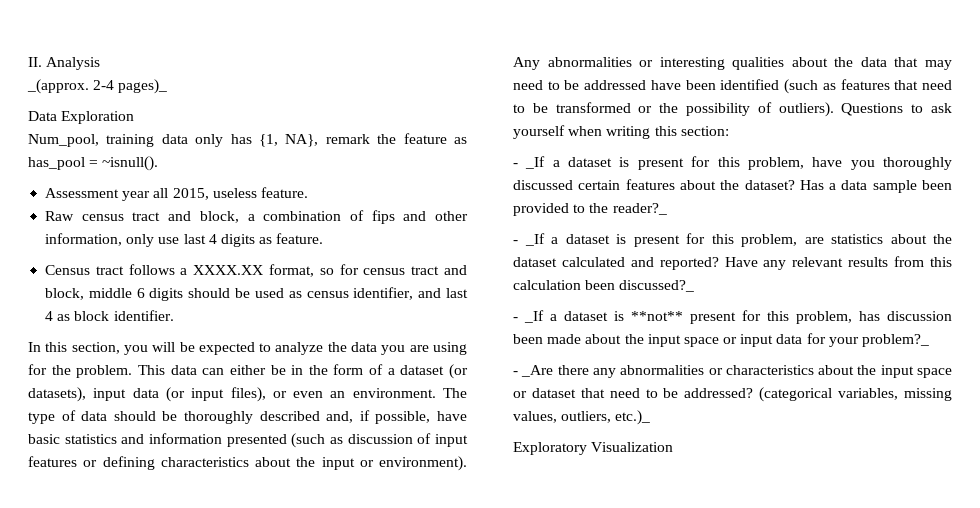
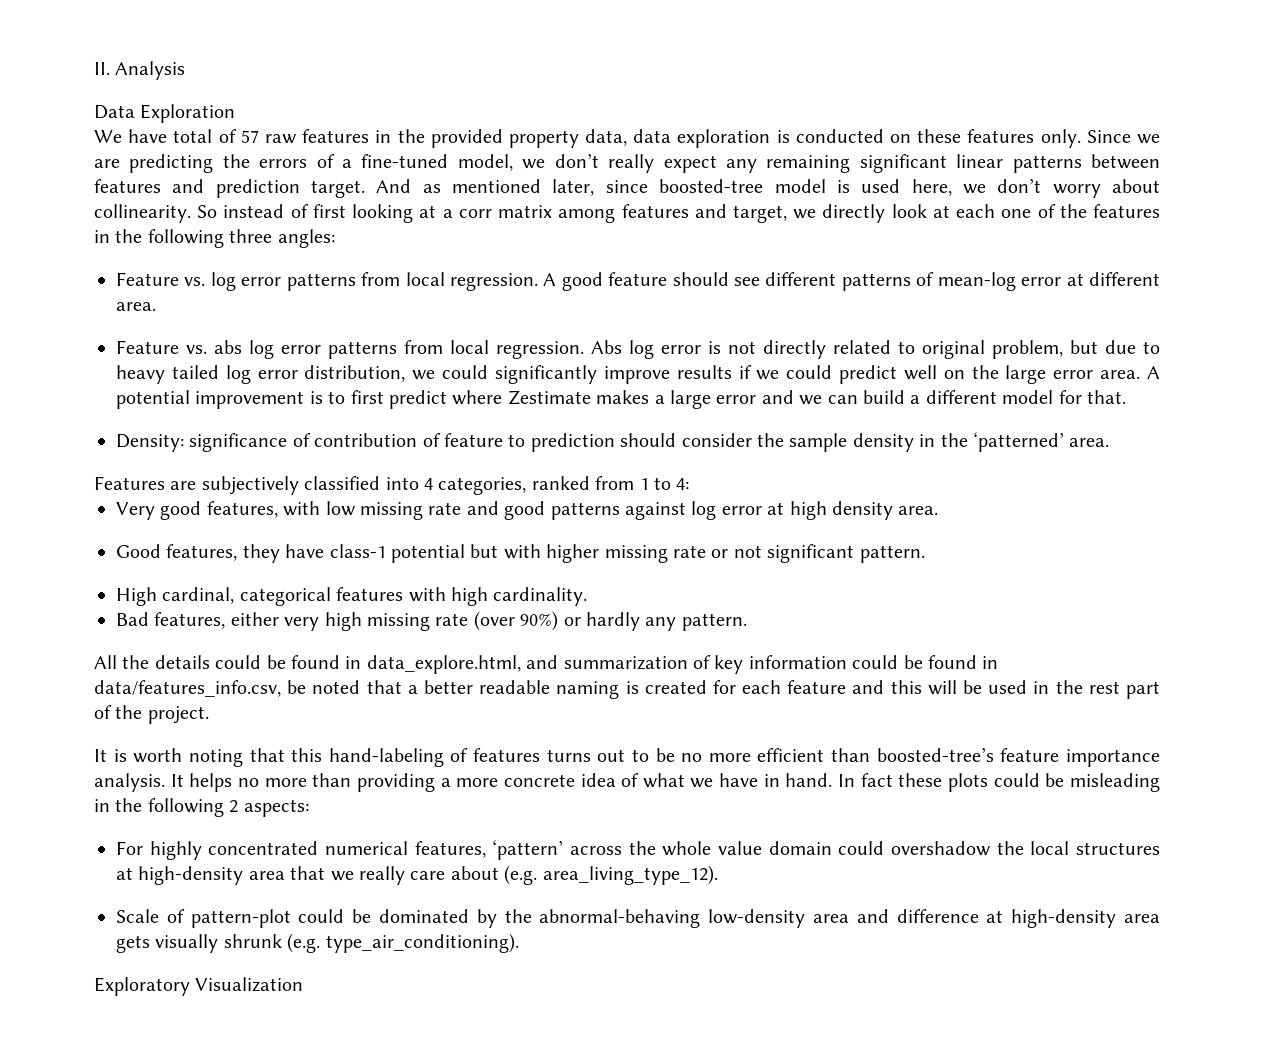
- _(approx. 2-4 pages)_
- Num_pool, training data only has {1, NA}, remark the feature as has_pool = ~isnull().
- Assessment year all 2015, useless feature.
- Raw census tract and block, a combination of fips and other information, only use last 4 digits as feature.
- Census tract follows a XXXX.XX format, so for census tract and block, middle 6 digits should be used as census identifier, and last 4 as block identifier.
- In this section, you will be expected to analyze the data you are using for the problem. This data can either be in the form of a dataset (or datasets), input data (or input files), or even an environment. The type of data should be thoroughly described and, if possible, have basic statistics and information presented (such as discussion of input features or defining characteristics about the input or environment). Any abnormalities or interesting qualities about the data that may need to be addressed have been identified (such as features that need to be transformed or the possibility of outliers). Questions to ask yourself when writing this section:
- - _If a dataset is present for this problem, have you thoroughly discussed certain features about the dataset? Has a data sample been provided to the reader?_
- - _If a dataset is present for this problem, are statistics about the dataset calculated and reported? Have any relevant results from this calculation been discussed?_
- - _If a dataset is **not** present for this problem, has discussion been made about the input space or input data for your problem?_
- - _Are there any abnormalities or characteristics about the input space or dataset that need to be addressed? (categorical variables, missing values, outliers, etc.)_
+ We have total of 57 raw features in the provided property data, data exploration is conducted on these features only. Since we are predicting the errors of a fine-tuned model, we don’t really expect any remaining significant linear patterns between features and prediction target. And as mentioned later, since boosted-tree model is used here, we don’t worry about collinearity. So instead of first looking at a corr matrix among features and target, we directly look at each one of the features in the following three angles:
+ Feature vs. log error patterns from local regression. A good feature should see different patterns of mean-log error at different area.
+ Feature vs. abs log error patterns from local regression. Abs log error is not directly related to original problem, but due to heavy tailed log error distribution, we could significantly improve results if we could predict well on the large error area. A potential improvement is to first predict where Zestimate makes a large error and we can build a different model for that.
+ Density: significance of contribution of feature to prediction should consider the sample density in the ‘patterned’ area.
+ Features are subjectively classified into 4 categories, ranked from 1 to 4:
+ Very good features, with low missing rate and good patterns against log error at high density area.
+ Good features, they have class-1 potential but with higher missing rate or not significant pattern.
+ High cardinal, categorical features with high cardinality.
+ Bad features, either very high missing rate (over 90%) or hardly any pattern.
+ All the details could be found in data_explore.html, and summarization of key information could be found in data/features_info.csv, be noted that a better readable naming is created for each feature and this will be used in the rest part of the project.
+ It is worth noting that this hand-labeling of features turns out to be no more efficient than boosted-tree’s feature importance analysis. It helps no more than providing a more concrete idea of what we have in hand. In fact these plots could be misleading in the following 2 aspects:
+ For highly concentrated numerical features, ‘pattern’ across the whole value domain could overshadow the local structures at high-density area that we really care about (e.g. area_living_type_12).
+ Scale of pattern-plot could be dominated by the abnormal-behaving low-density area and difference at high-density area gets visually shrunk (e.g. type_air_conditioning).

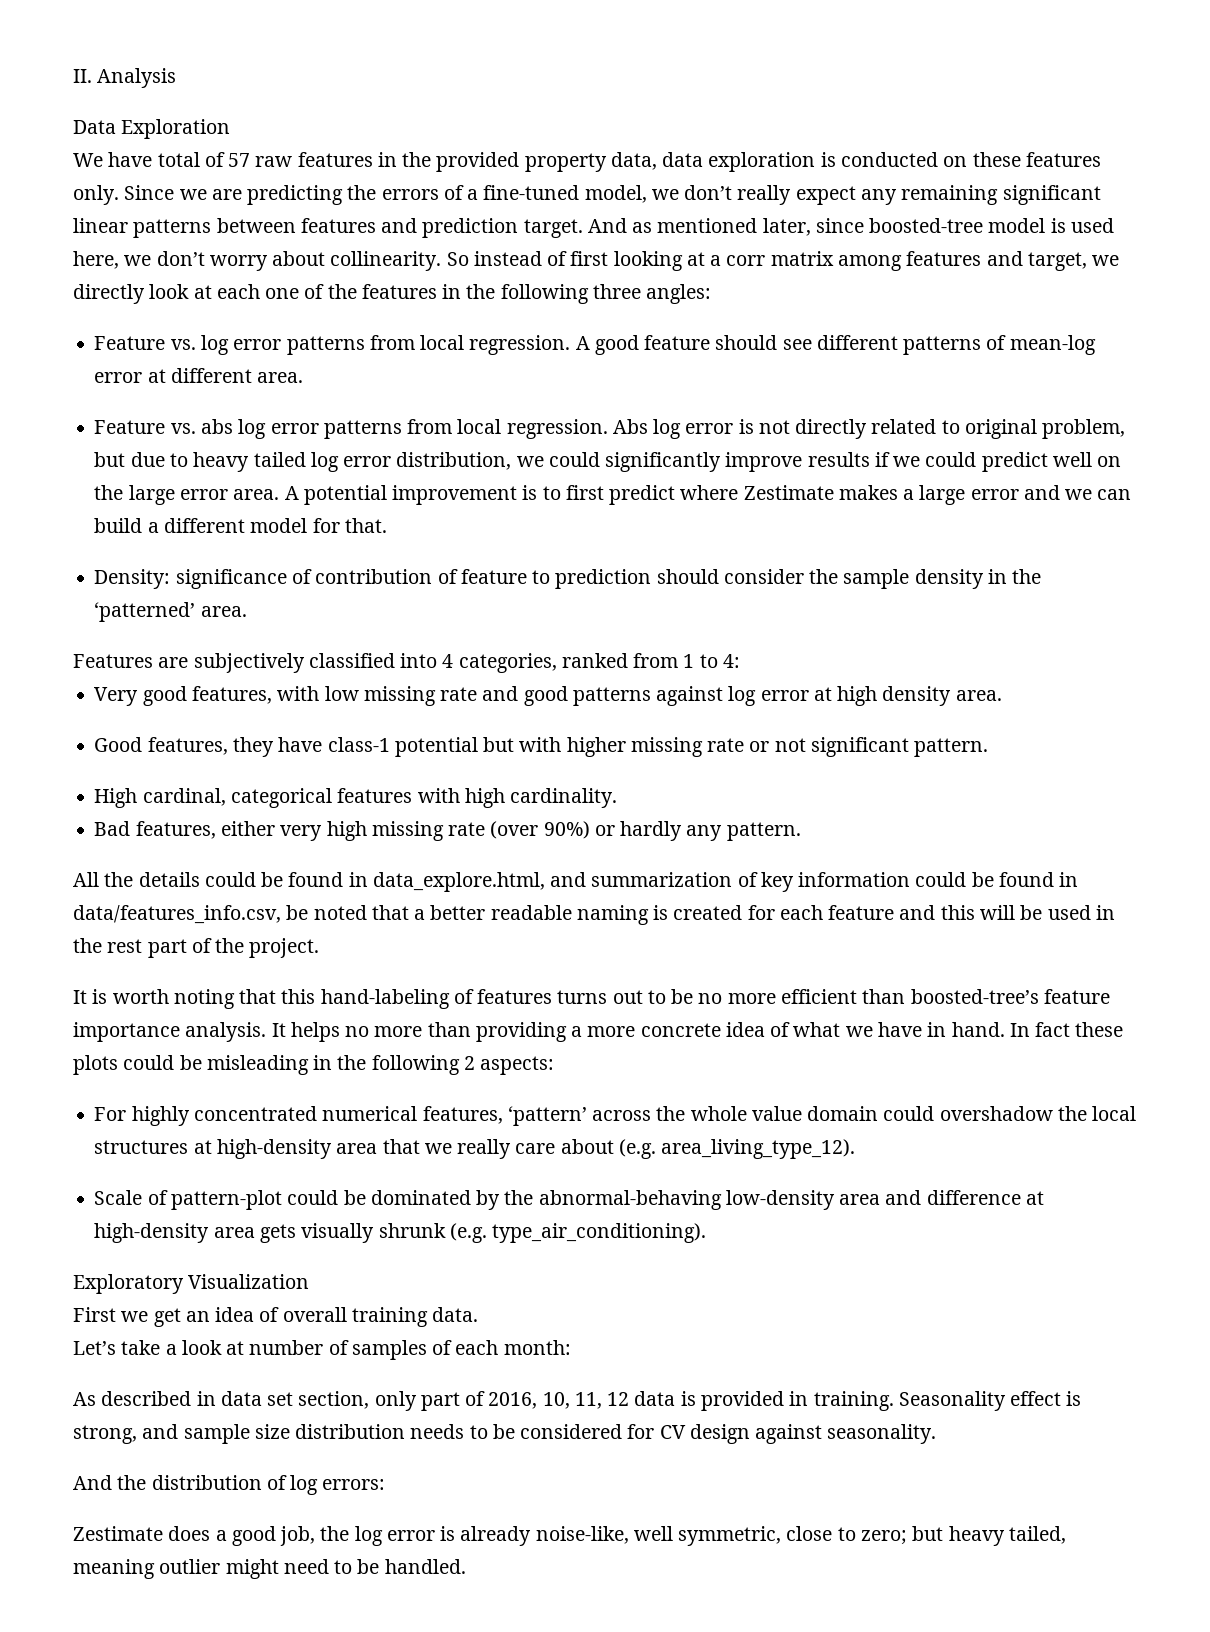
+ First we get an idea of overall training data.
+ Let’s take a look at number of samples of each month:
+ As described in data set section, only part of 2016, 10, 11, 12 data is provided in training. Seasonality effect is strong, and sample size distribution needs to be considered for CV design against seasonality.
+ And the distribution of log errors:
+ Zestimate does a good job, the log error is already noise-like, well symmetric, close to zero; but heavy tailed, meaning outlier might need to be handled.

